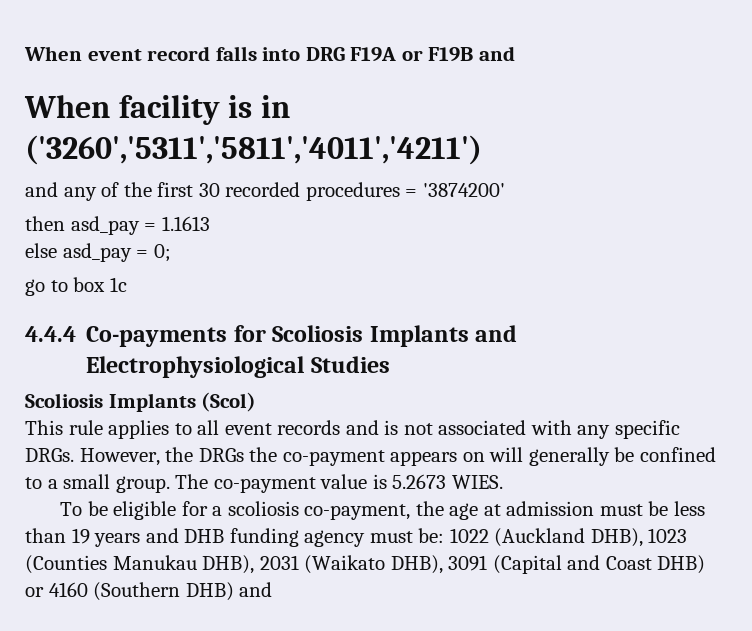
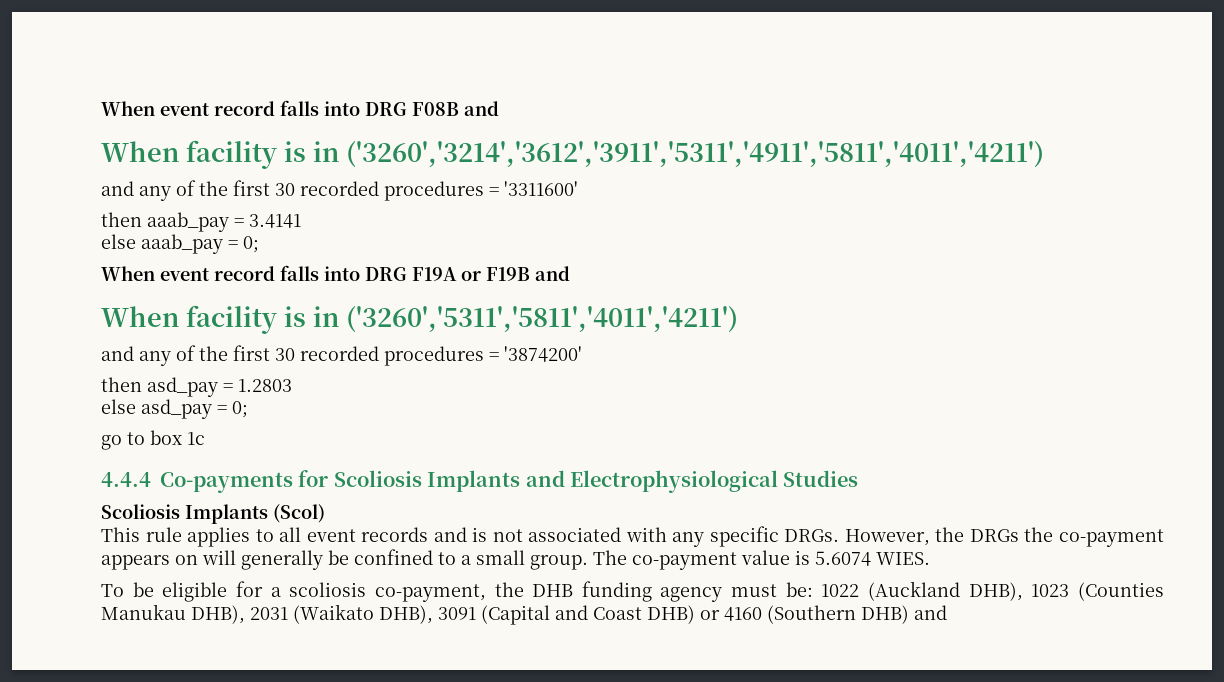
+ When event record falls into DRG F08B and
+ When facility is in ('3260','3214','3612','3911','5311','4911','5811','4011','4211')
+ and any of the first 30 recorded procedures = '3311600'
+ then aaab_pay = 3.4141
+ else aaab_pay = 0;
- then asd_pay = 1.1613
+ then asd_pay = 1.2803
- The co-payment value is 5.2673 WIES.
+ The co-payment value is 5.6074 WIES.
- To be eligible for a scoliosis co-payment, the age at admission must be less than 19 years and DHB funding agency must be: 1022 (Auckland DHB), 1023 (Counties Manukau DHB), 2031 (Waikato DHB), 3091 (Capital and Coast DHB) or 4160 (Southern DHB) and
+ To be eligible for a scoliosis co-payment, the DHB funding agency must be: 1022 (Auckland DHB), 1023 (Counties Manukau DHB), 2031 (Waikato DHB), 3091 (Capital and Coast DHB) or 4160 (Southern DHB) and

